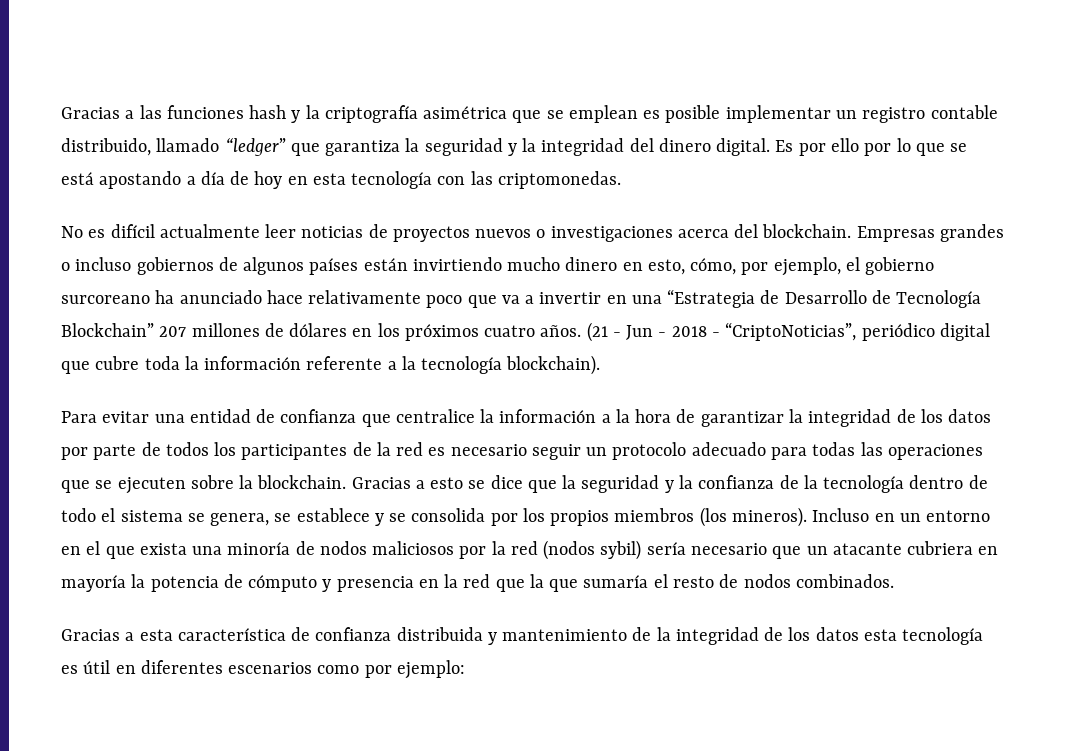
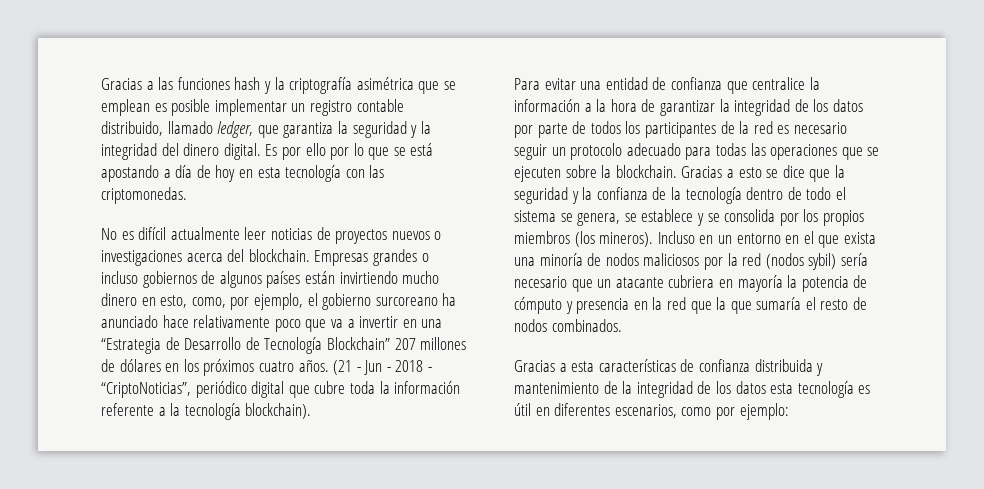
- Gracias a las funciones hash y la criptografía asimétrica que se emplean es posible implementar un registro contable distribuido, llamado “ledger” que garantiza la seguridad y la integridad del dinero digital.
+ Gracias a las funciones hash y la criptografía asimétrica que se emplean es posible implementar un registro contable distribuido, llamado ledger, que garantiza la seguridad y la integridad del dinero digital.
- Empresas grandes o incluso gobiernos de algunos países están invirtiendo mucho dinero en esto, cómo, por ejemplo, el gobierno surcoreano ha anunciado hace relativamente poco que va a invertir en una “Estrategia de Desarrollo de Tecnología Blockchain” 207 millones de dólares en los próximos cuatro años.
+ Empresas grandes o incluso gobiernos de algunos países están invirtiendo mucho dinero en esto, como, por ejemplo, el gobierno surcoreano ha anunciado hace relativamente poco que va a invertir en una “Estrategia de Desarrollo de Tecnología Blockchain” 207 millones de dólares en los próximos cuatro años.
- Gracias a esta característica de confianza distribuida y mantenimiento de la integridad de los datos esta tecnología es útil en diferentes escenarios como por ejemplo:
+ Gracias a esta características de confianza distribuida y mantenimiento de la integridad de los datos esta tecnología es útil en diferentes escenarios, como por ejemplo:

